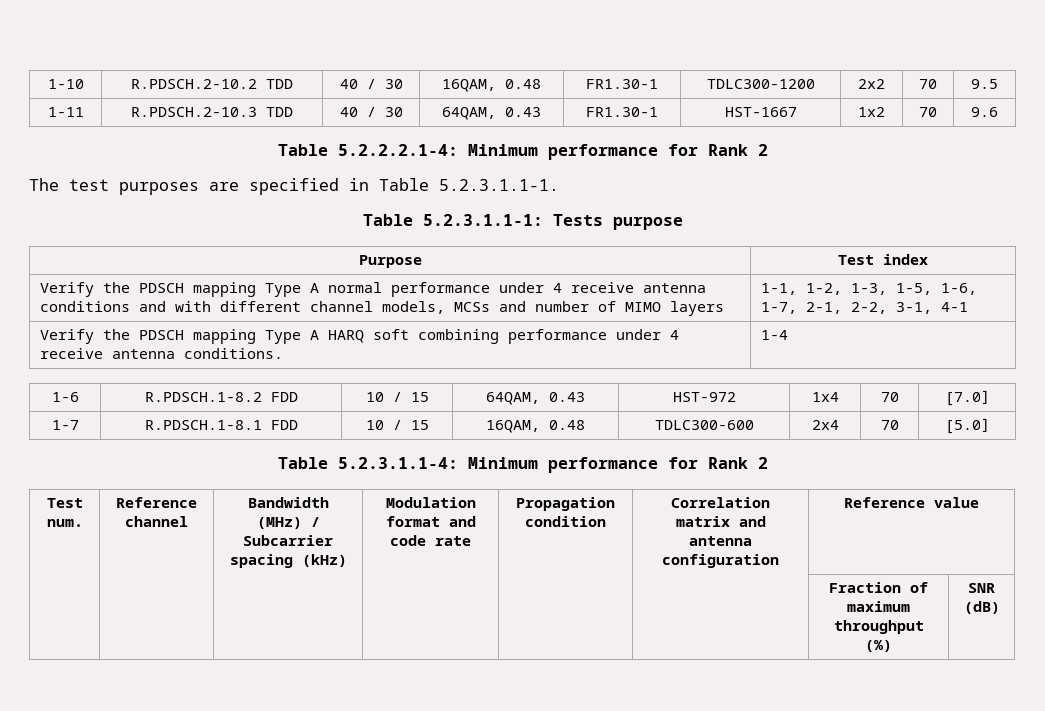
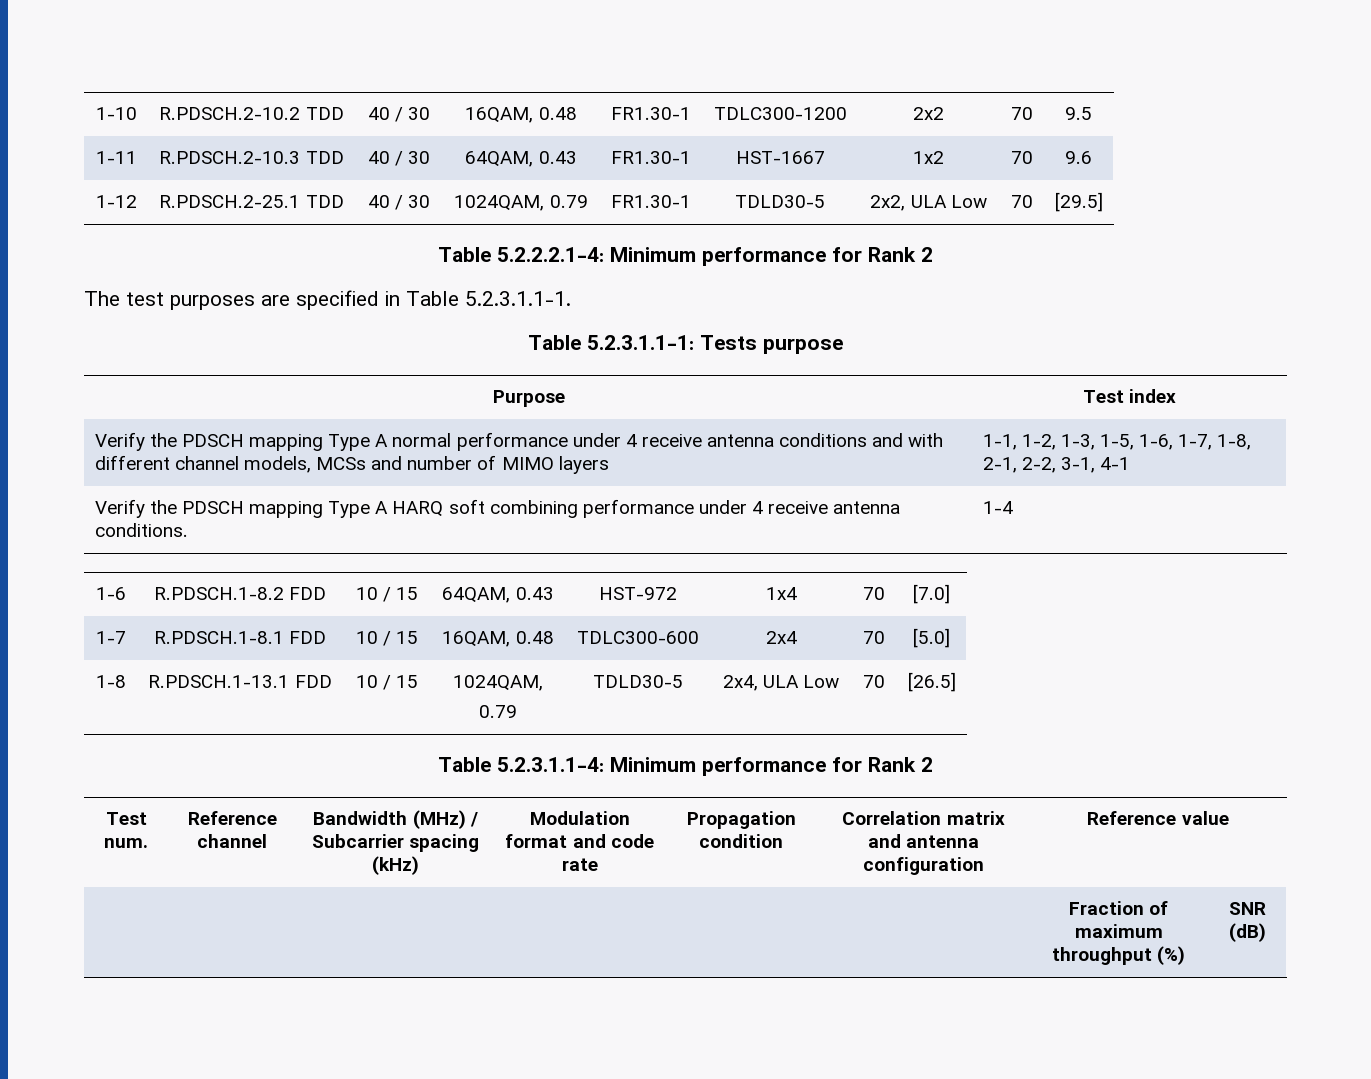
+ 1-12 | R.PDSCH.2-25.1 TDD | 40 / 30 | 1024QAM, 0.79 | FR1.30-1 | TDLD30-5 | 2x2, ULA Low | 70 | [29.5]
- Verify the PDSCH mapping Type A normal performance under 4 receive antenna conditions and with different channel models, MCSs and number of MIMO layers | 1-1, 1-2, 1-3, 1-5, 1-6, 1-7, 2-1, 2-2, 3-1, 4-1
+ Verify the PDSCH mapping Type A normal performance under 4 receive antenna conditions and with different channel models, MCSs and number of MIMO layers | 1-1, 1-2, 1-3, 1-5, 1-6, 1-7, 1-8, 2-1, 2-2, 3-1, 4-1
+ 1-8 | R.PDSCH.1-13.1 FDD | 10 / 15 | 1024QAM,
+ 0.79 | TDLD30-5 | 2x4, ULA Low | 70 | [26.5]

